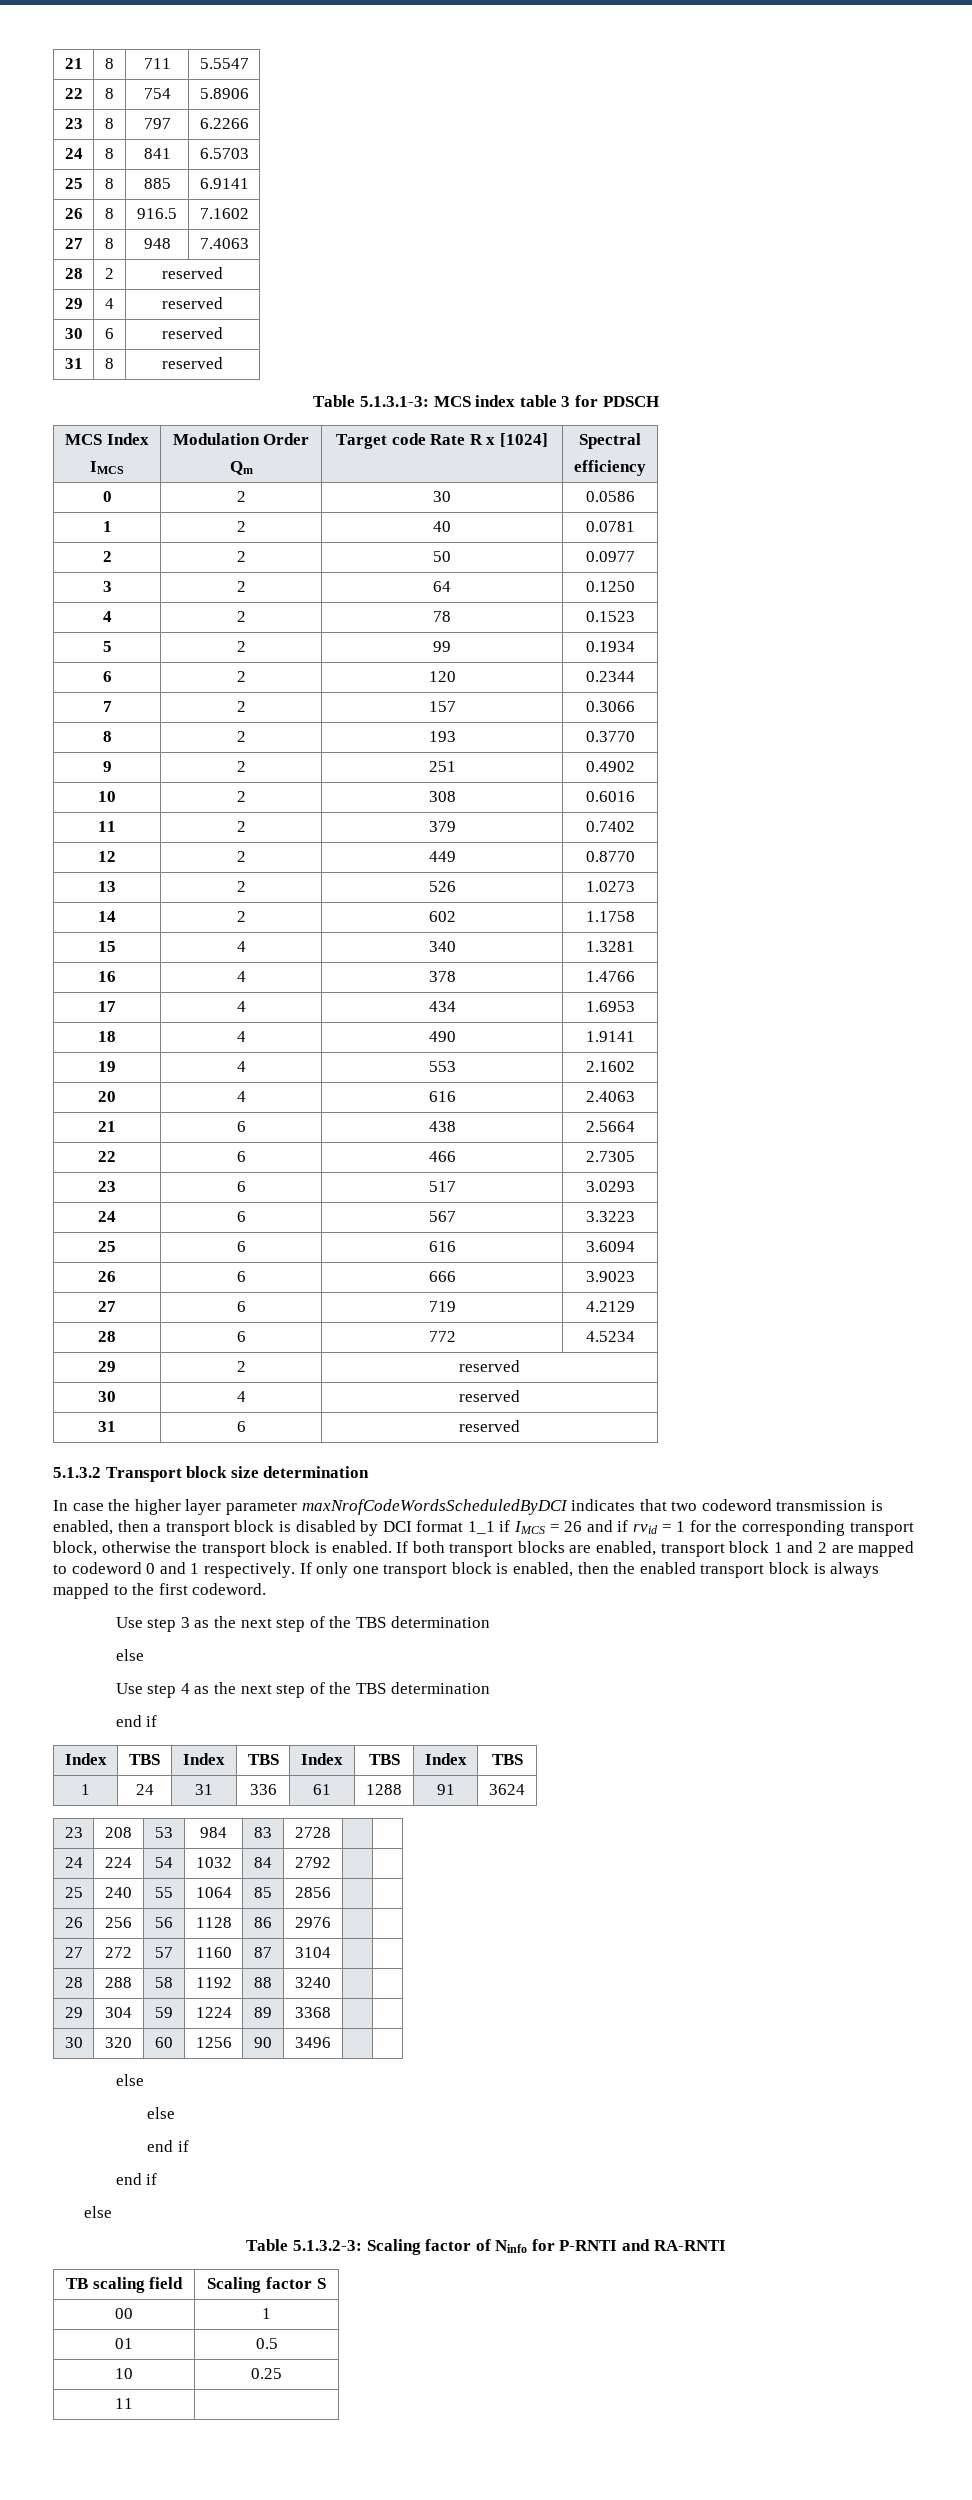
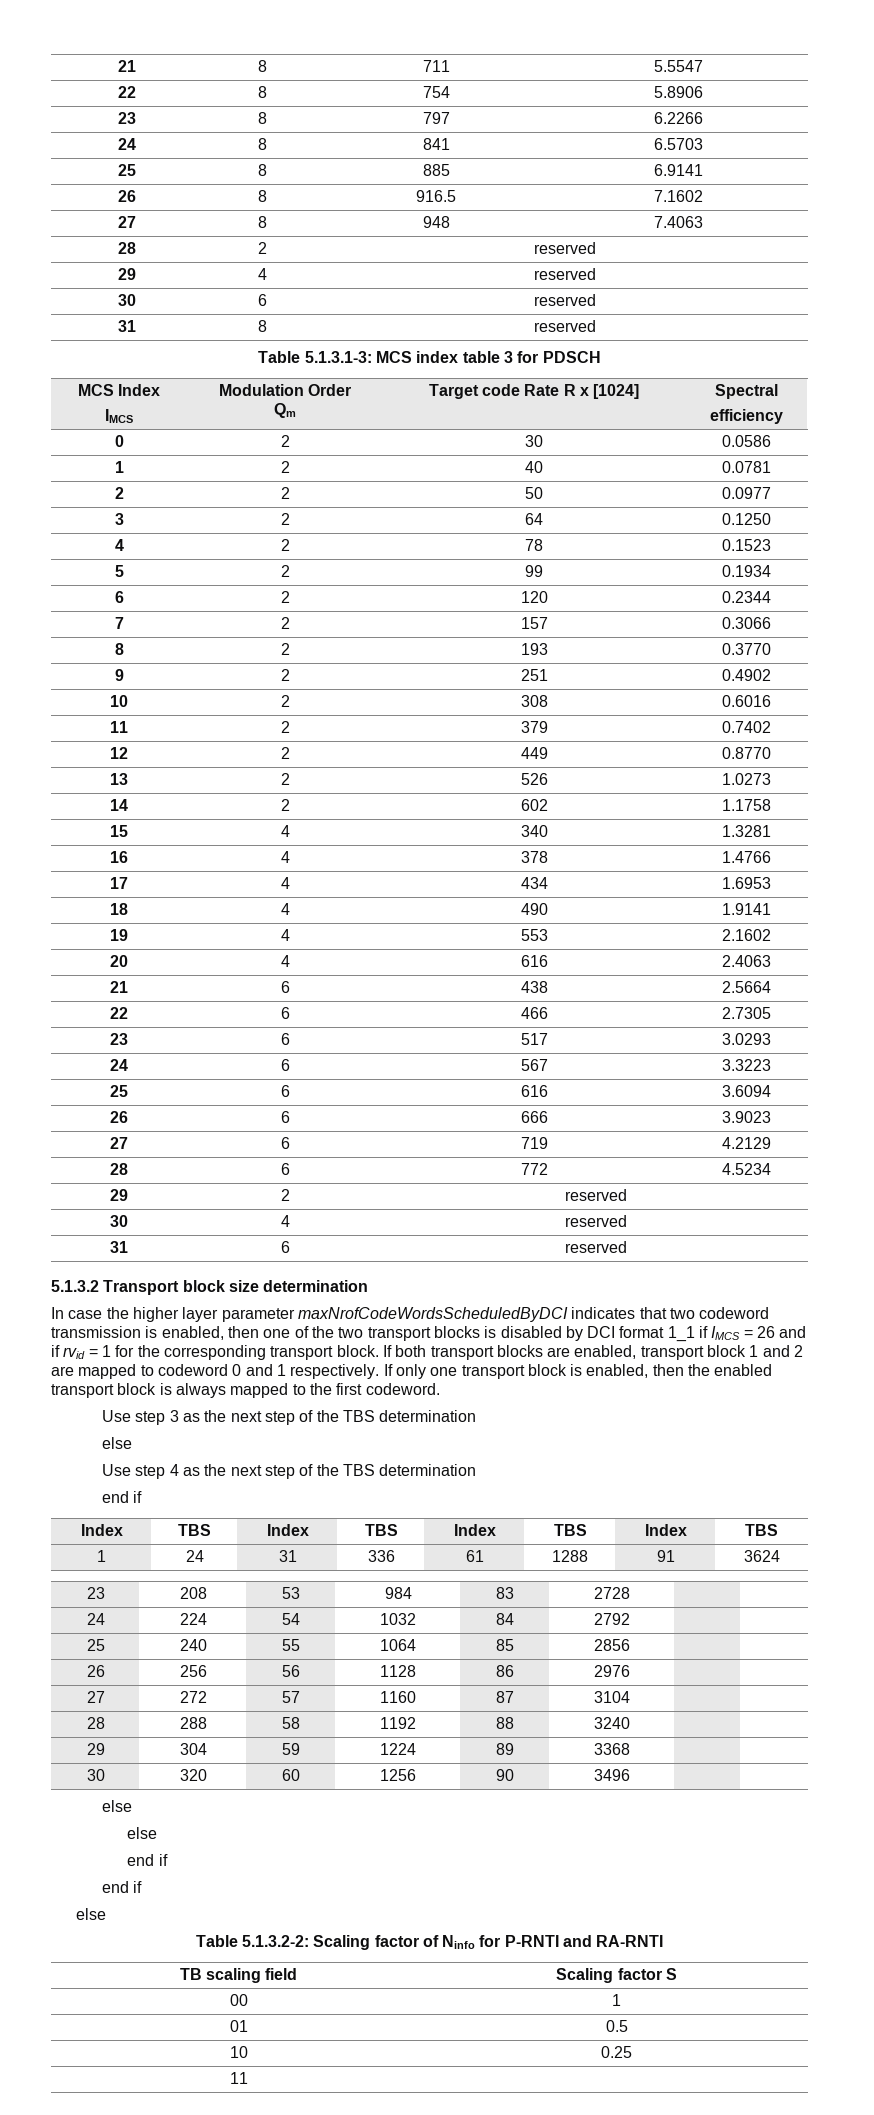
- In case the higher layer parameter maxNrofCodeWordsScheduledByDCI indicates that two codeword transmission is enabled, then a transport block is disabled by DCI format 1_1 if IMCS = 26 and if rvid = 1 for the corresponding transport block, otherwise the transport block is enabled.
+ In case the higher layer parameter maxNrofCodeWordsScheduledByDCI indicates that two codeword transmission is enabled, then one of the two transport blocks is disabled by DCI format 1_1 if IMCS = 26 and if rvid = 1 for the corresponding transport block.
- Table 5.1.3.2-3: Scaling factor of Ninfo for P-RNTI and RA-RNTI
+ Table 5.1.3.2-2: Scaling factor of Ninfo for P-RNTI and RA-RNTI

